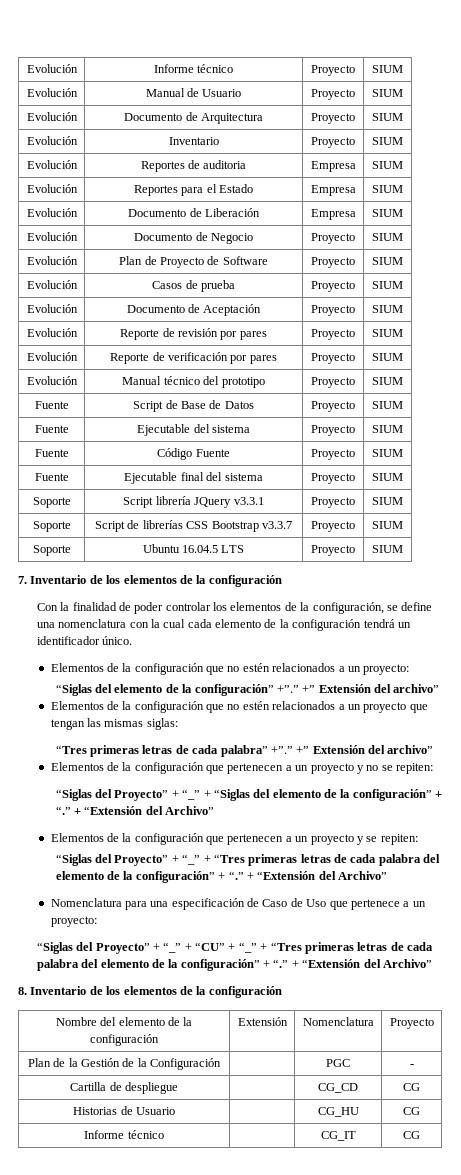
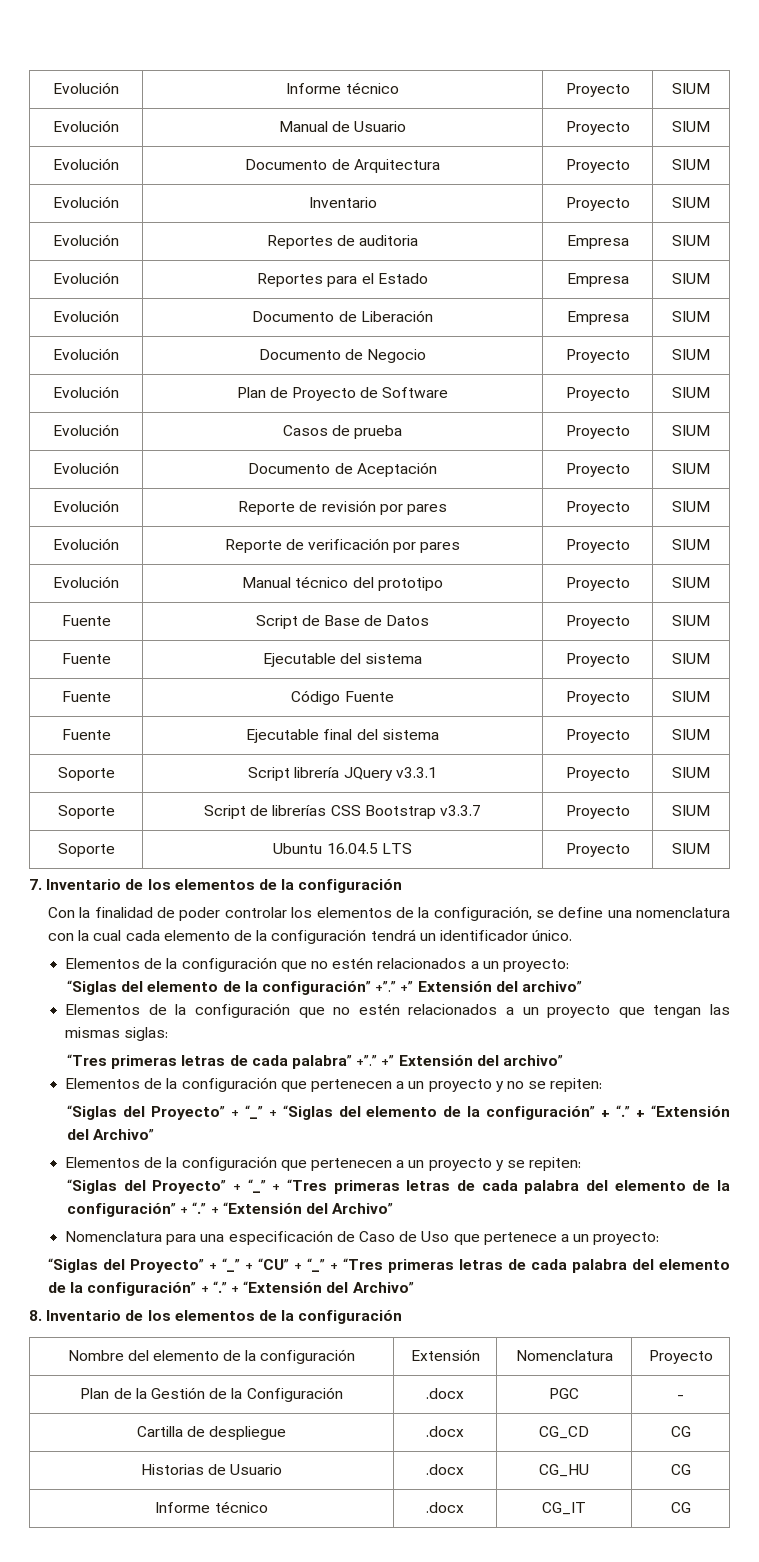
- Plan de la Gestión de la Configuración | | PGC | -
+ Plan de la Gestión de la Configuración | .docx | PGC | -
- Cartilla de despliegue | | CG_CD | CG
+ Cartilla de despliegue | .docx | CG_CD | CG
- Historias de Usuario | | CG_HU | CG
+ Historias de Usuario | .docx | CG_HU | CG
- Informe técnico | | CG_IT | CG
+ Informe técnico | .docx | CG_IT | CG

